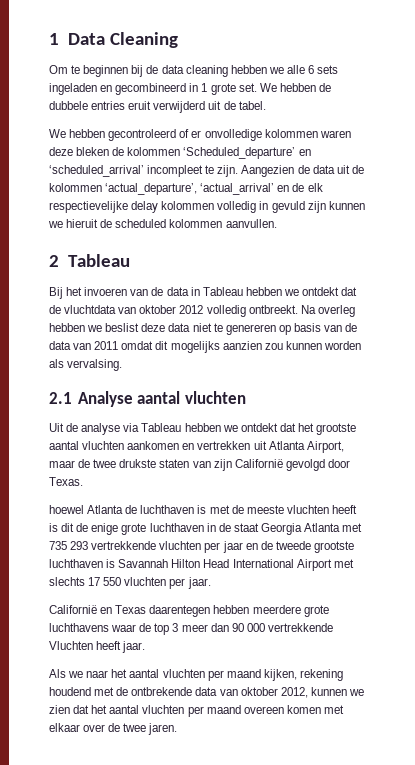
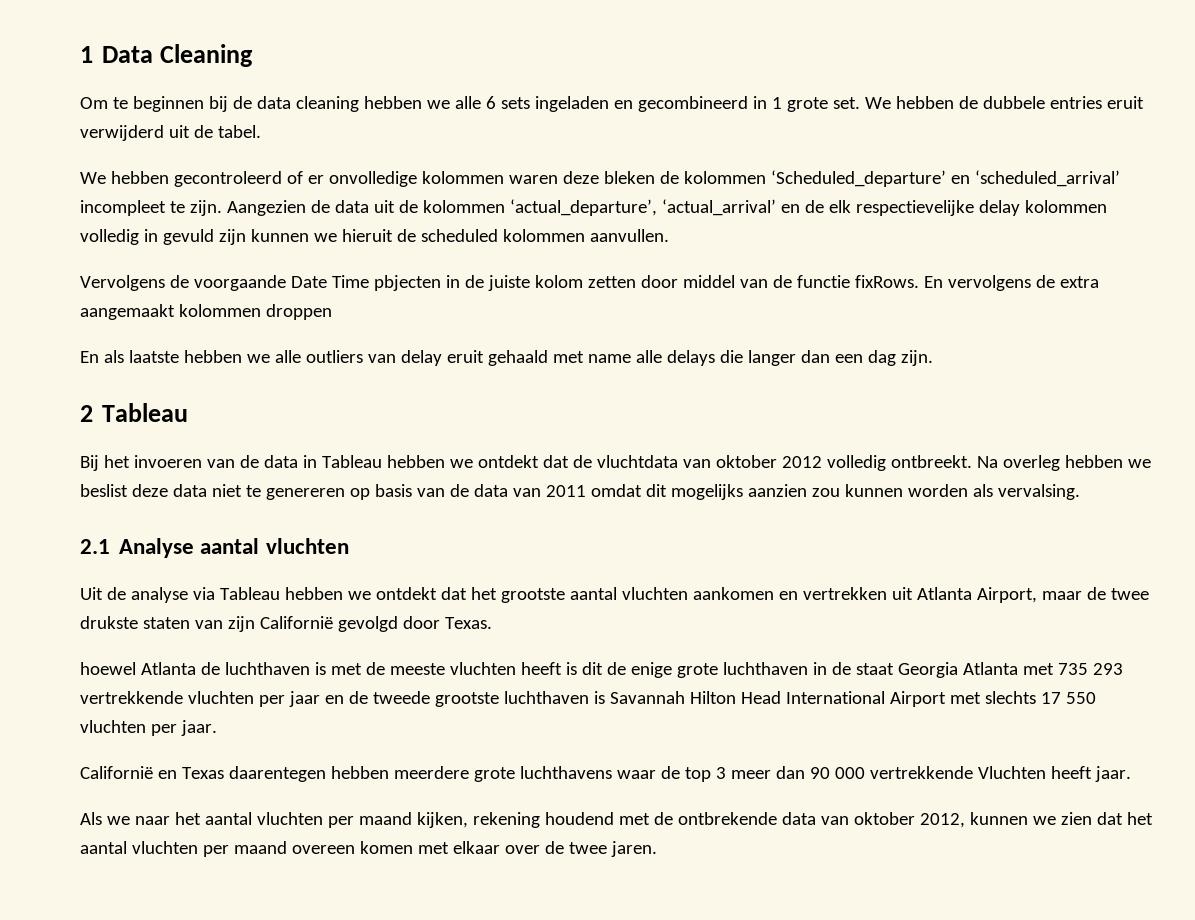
+ Vervolgens de voorgaande Date Time pbjecten in de juiste kolom zetten door middel van de functie fixRows. En vervolgens de extra aangemaakt kolommen droppen
+ En als laatste hebben we alle outliers van delay eruit gehaald met name alle delays die langer dan een dag zijn.

